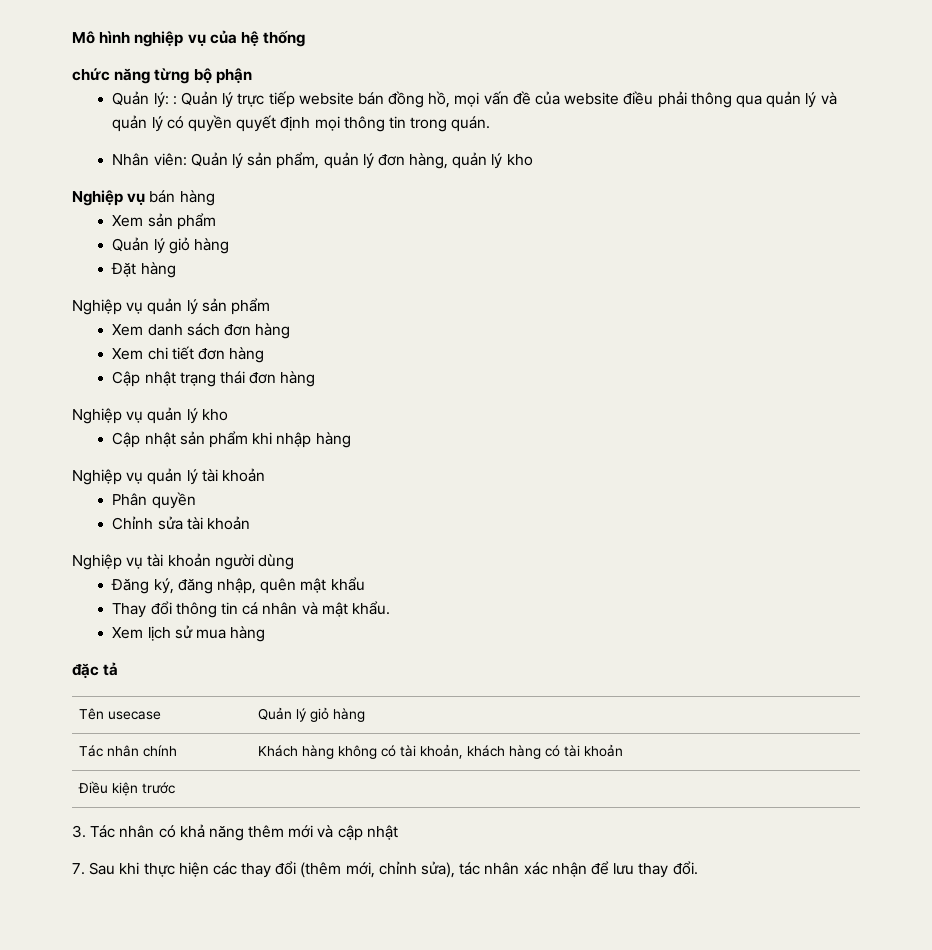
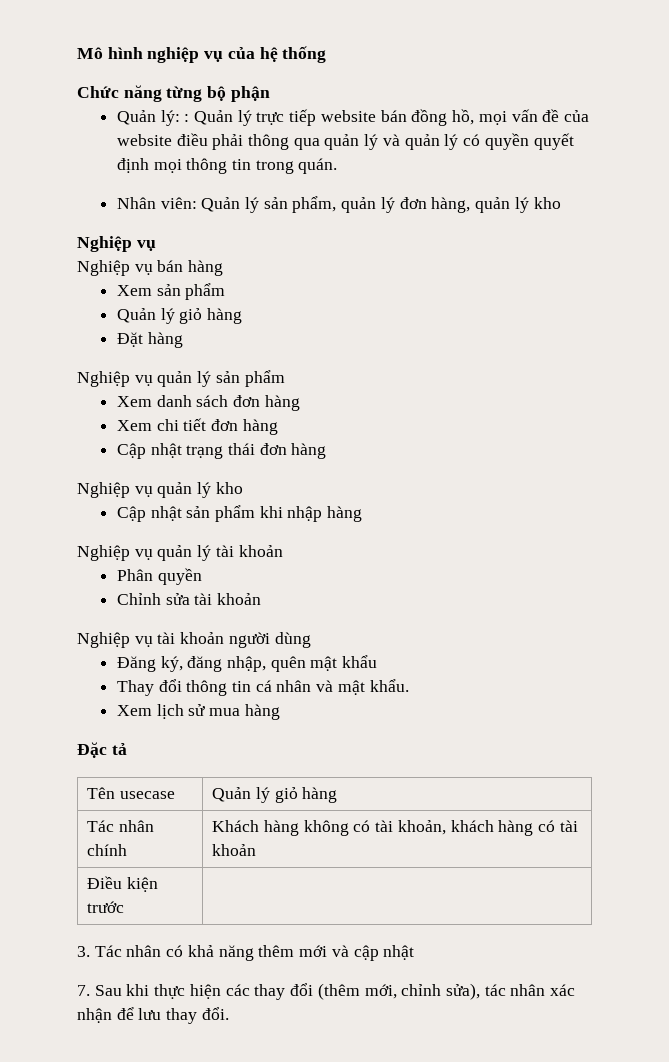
- chức năng từng bộ phận
+ Chức năng từng bộ phận
  Nhân viên: Quản lý sản phẩm, quản lý đơn hàng, quản lý kho
+ Nghiệp vụ
- đặc tả
+ Đặc tả

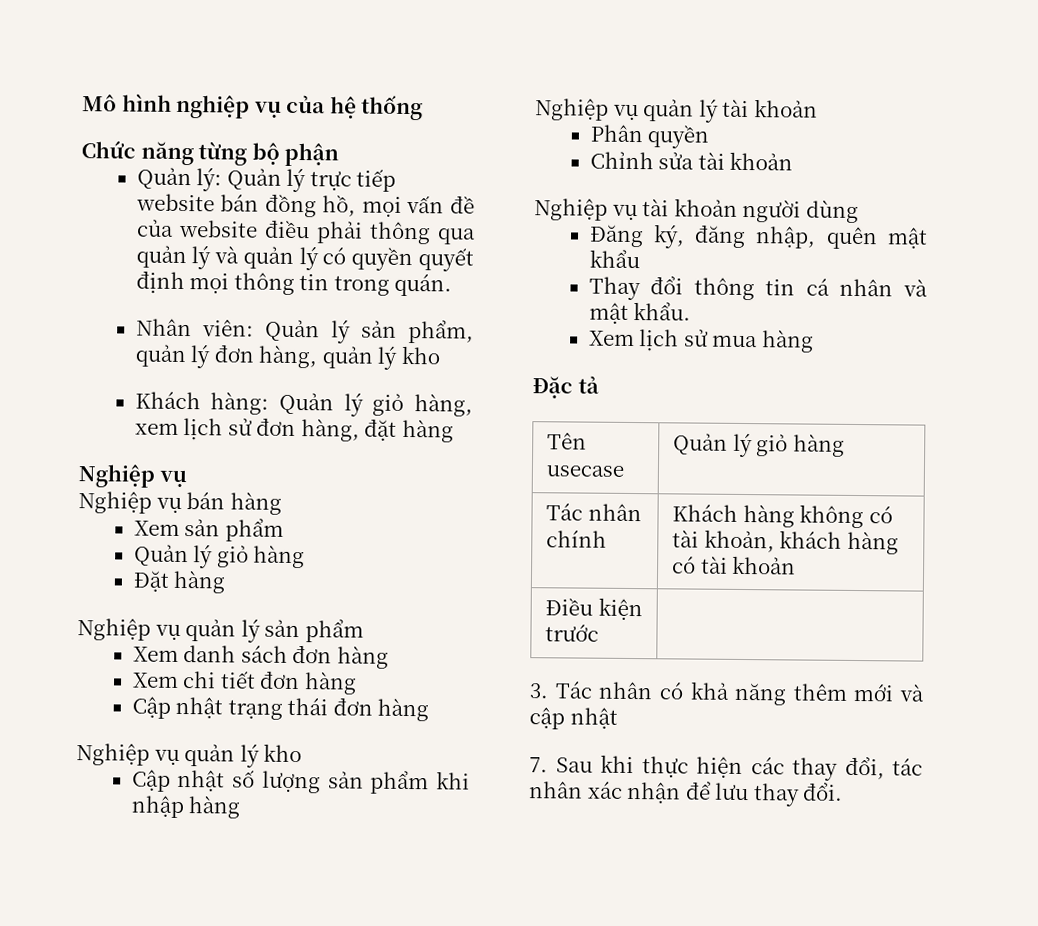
- Quản lý: : Quản lý trực tiếp website bán đồng hồ, mọi vấn đề của website điều phải thông qua quản lý và quản lý có quyền quyết định mọi thông tin trong quán.
+ Quản lý: Quản lý trực tiếp website bán đồng hồ, mọi vấn đề của website điều phải thông qua quản lý và quản lý có quyền quyết định mọi thông tin trong quán.
+ Khách hàng: Quản lý giỏ hàng, xem lịch sử đơn hàng, đặt hàng
- Cập nhật sản phẩm khi nhập hàng
+ Cập nhật số lượng sản phẩm khi nhập hàng
- 7. Sau khi thực hiện các thay đổi (thêm mới, chỉnh sửa), tác nhân xác nhận để lưu thay đổi.
+ 7. Sau khi thực hiện các thay đổi, tác nhân xác nhận để lưu thay đổi.

